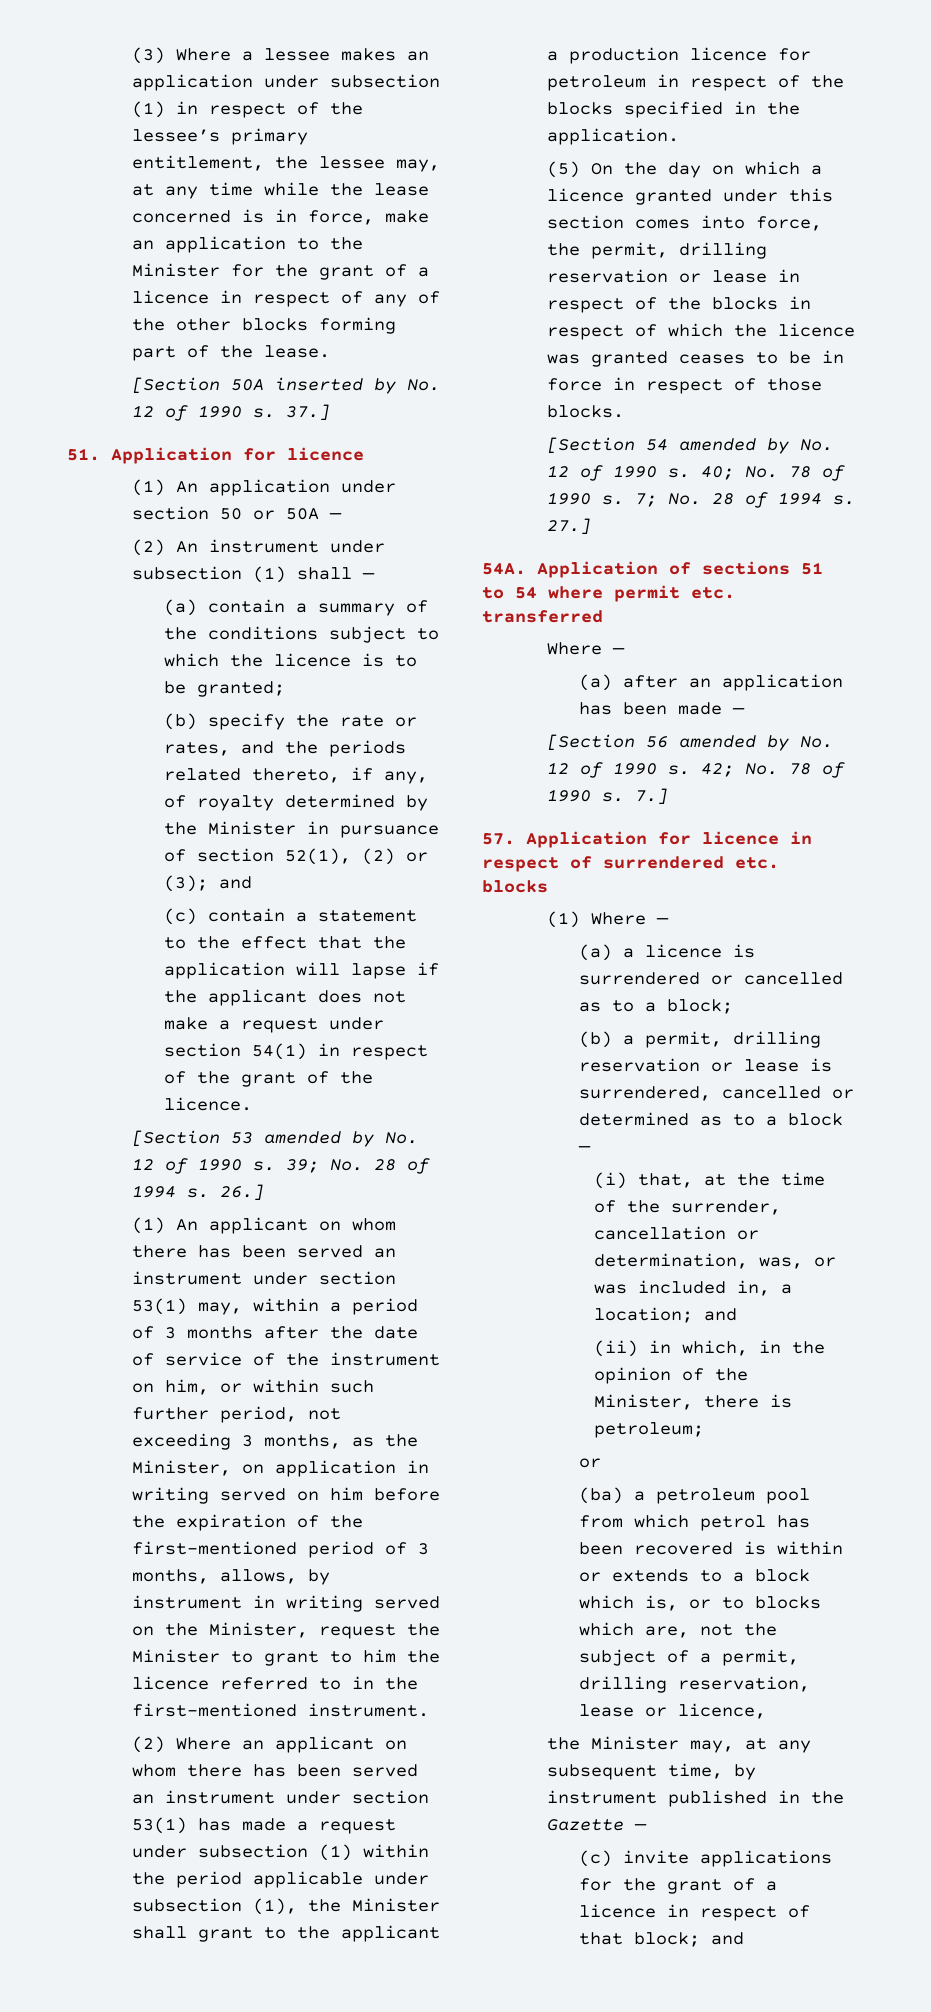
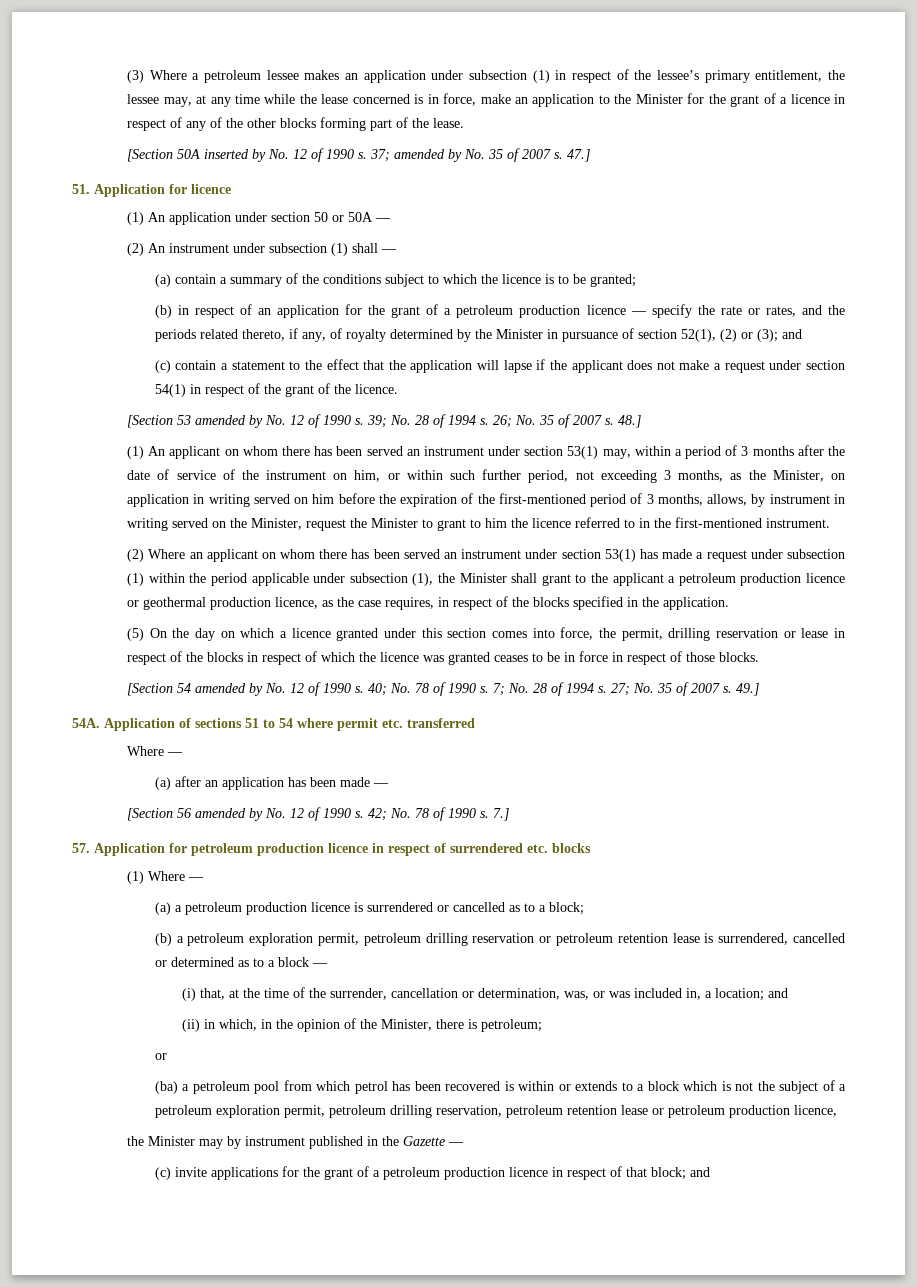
- (3) Where a lessee makes an application under subsection (1) in respect of the lessee’s primary entitlement, the lessee may, at any time while the lease concerned is in force, make an application to the Minister for the grant of a licence in respect of any of the other blocks forming part of the lease.
+ (3) Where a petroleum lessee makes an application under subsection (1) in respect of the lessee’s primary entitlement, the lessee may, at any time while the lease concerned is in force, make an application to the Minister for the grant of a licence in respect of any of the other blocks forming part of the lease.
- 37.]
+ 37; amended by No. 35 of 2007 s. 47.]
- (b) specify the rate or rates, and the periods related thereto, if any, of royalty determined by the Minister in pursuance of section 52(1), (2) or (3); and
+ (b) in respect of an application for the grant of a petroleum production licence — specify the rate or rates, and the periods related thereto, if any, of royalty determined by the Minister in pursuance of section 52(1), (2) or (3); and
- 26.]
+ 26; No. 35 of 2007 s. 48.]
- (2) Where an applicant on whom there has been served an instrument under section 53(1) has made a request under subsection (1) within the period applicable under subsection (1), the Minister shall grant to the applicant a production licence for petroleum in respect of the blocks specified in the application.
+ (2) Where an applicant on whom there has been served an instrument under section 53(1) has made a request under subsection (1) within the period applicable under subsection (1), the Minister shall grant to the applicant a petroleum production licence or geothermal production licence, as the case requires, in respect of the blocks specified in the application.
- 27.]
+ 27; No. 35 of 2007 s. 49.]
- 57. Application for licence in respect of surrendered etc. blocks
+ 57. Application for petroleum production licence in respect of surrendered etc. blocks
- (a) a licence is surrendered or cancelled as to a block;
+ (a) a petroleum production licence is surrendered or cancelled as to a block;
- (b) a permit, drilling reservation or lease is surrendered, cancelled or determined as to a block —
+ (b) a petroleum exploration permit, petroleum drilling reservation or petroleum retention lease is surrendered, cancelled or determined as to a block —
- (ba) a petroleum pool from which petrol has been recovered is within or extends to a block which is, or to blocks which are, not the subject of a permit, drilling reservation, lease or licence,
- the Minister may, at any subsequent time, by instrument published in the Gazette —
+ (ba) a petroleum pool from which petrol has been recovered is within or extends to a block which is not the subject of a petroleum exploration permit, petroleum drilling reservation, petroleum retention lease or petroleum production licence,
+ the Minister may by instrument published in the Gazette —
- (c) invite applications for the grant of a licence in respect of that block; and
+ (c) invite applications for the grant of a petroleum production licence in respect of that block; and

